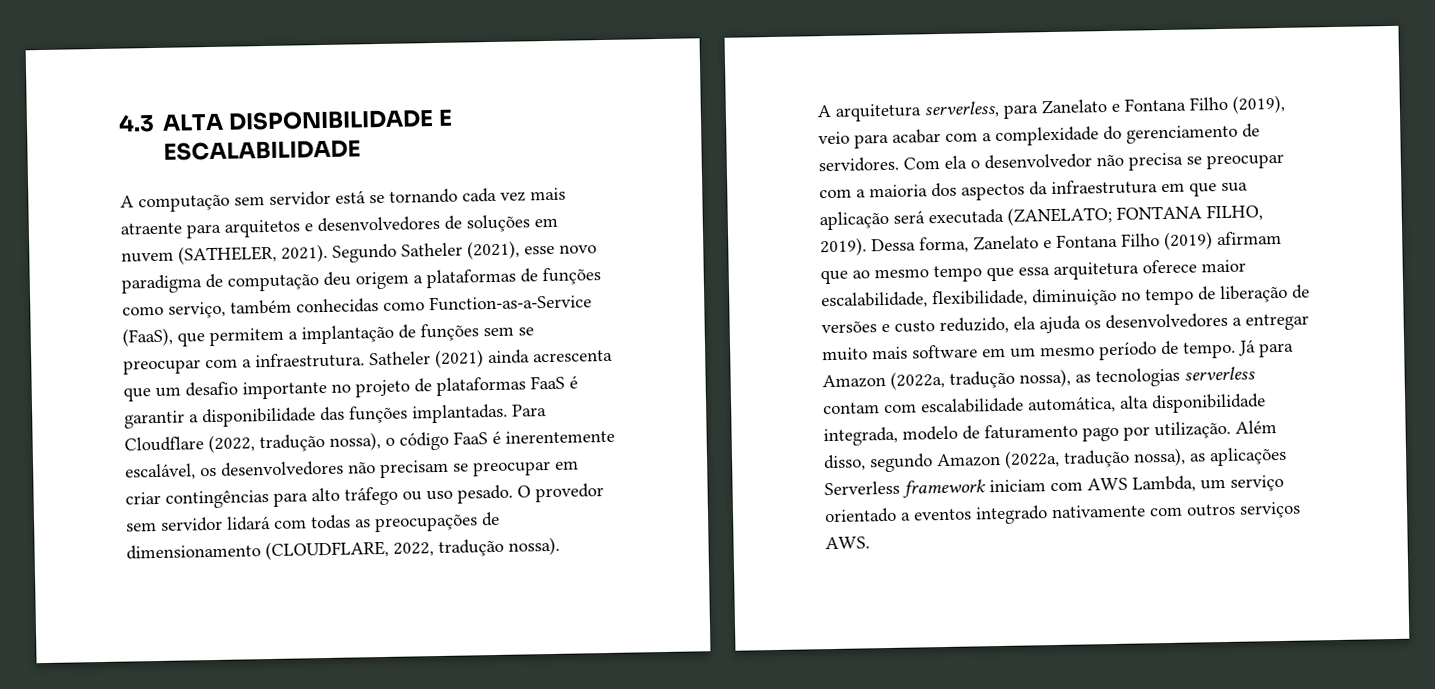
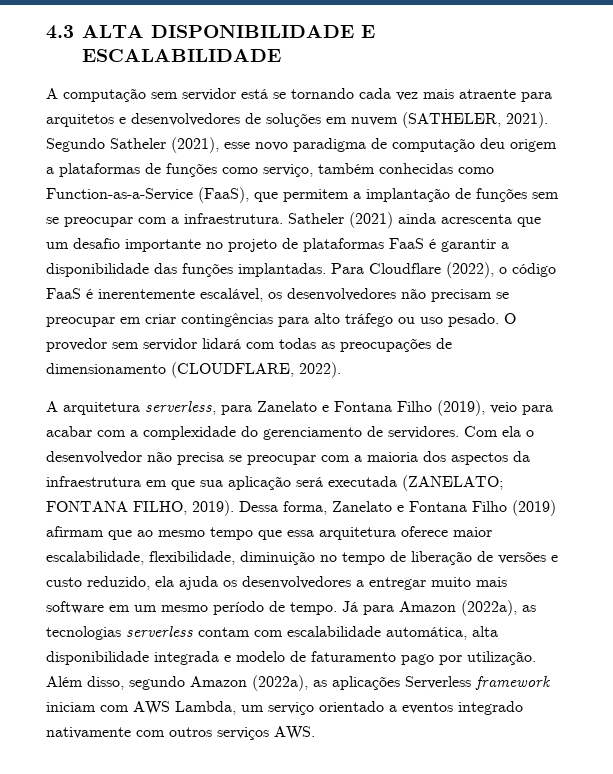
- Para Cloudflare (2022, tradução nossa), o código FaaS é inerentemente escalável, os desenvolvedores não precisam se preocupar em criar contingências para alto tráfego ou uso pesado.
+ Para Cloudflare (2022), o código FaaS é inerentemente escalável, os desenvolvedores não precisam se preocupar em criar contingências para alto tráfego ou uso pesado.
- O provedor sem servidor lidará com todas as preocupações de dimensionamento (CLOUDFLARE, 2022, tradução nossa).
+ O provedor sem servidor lidará com todas as preocupações de dimensionamento (CLOUDFLARE, 2022).
- Já para Amazon (2022a, tradução nossa), as tecnologias serverless contam com escalabilidade automática, alta disponibilidade integrada, modelo de faturamento pago por utilização.
+ Já para Amazon (2022a), as tecnologias serverless contam com escalabilidade automática, alta disponibilidade integrada e modelo de faturamento pago por utilização.
- Além disso, segundo Amazon (2022a, tradução nossa), as aplicações Serverless framework iniciam com AWS Lambda, um serviço orientado a eventos integrado nativamente com outros serviços AWS.
+ Além disso, segundo Amazon (2022a), as aplicações Serverless framework iniciam com AWS Lambda, um serviço orientado a eventos integrado nativamente com outros serviços AWS.

